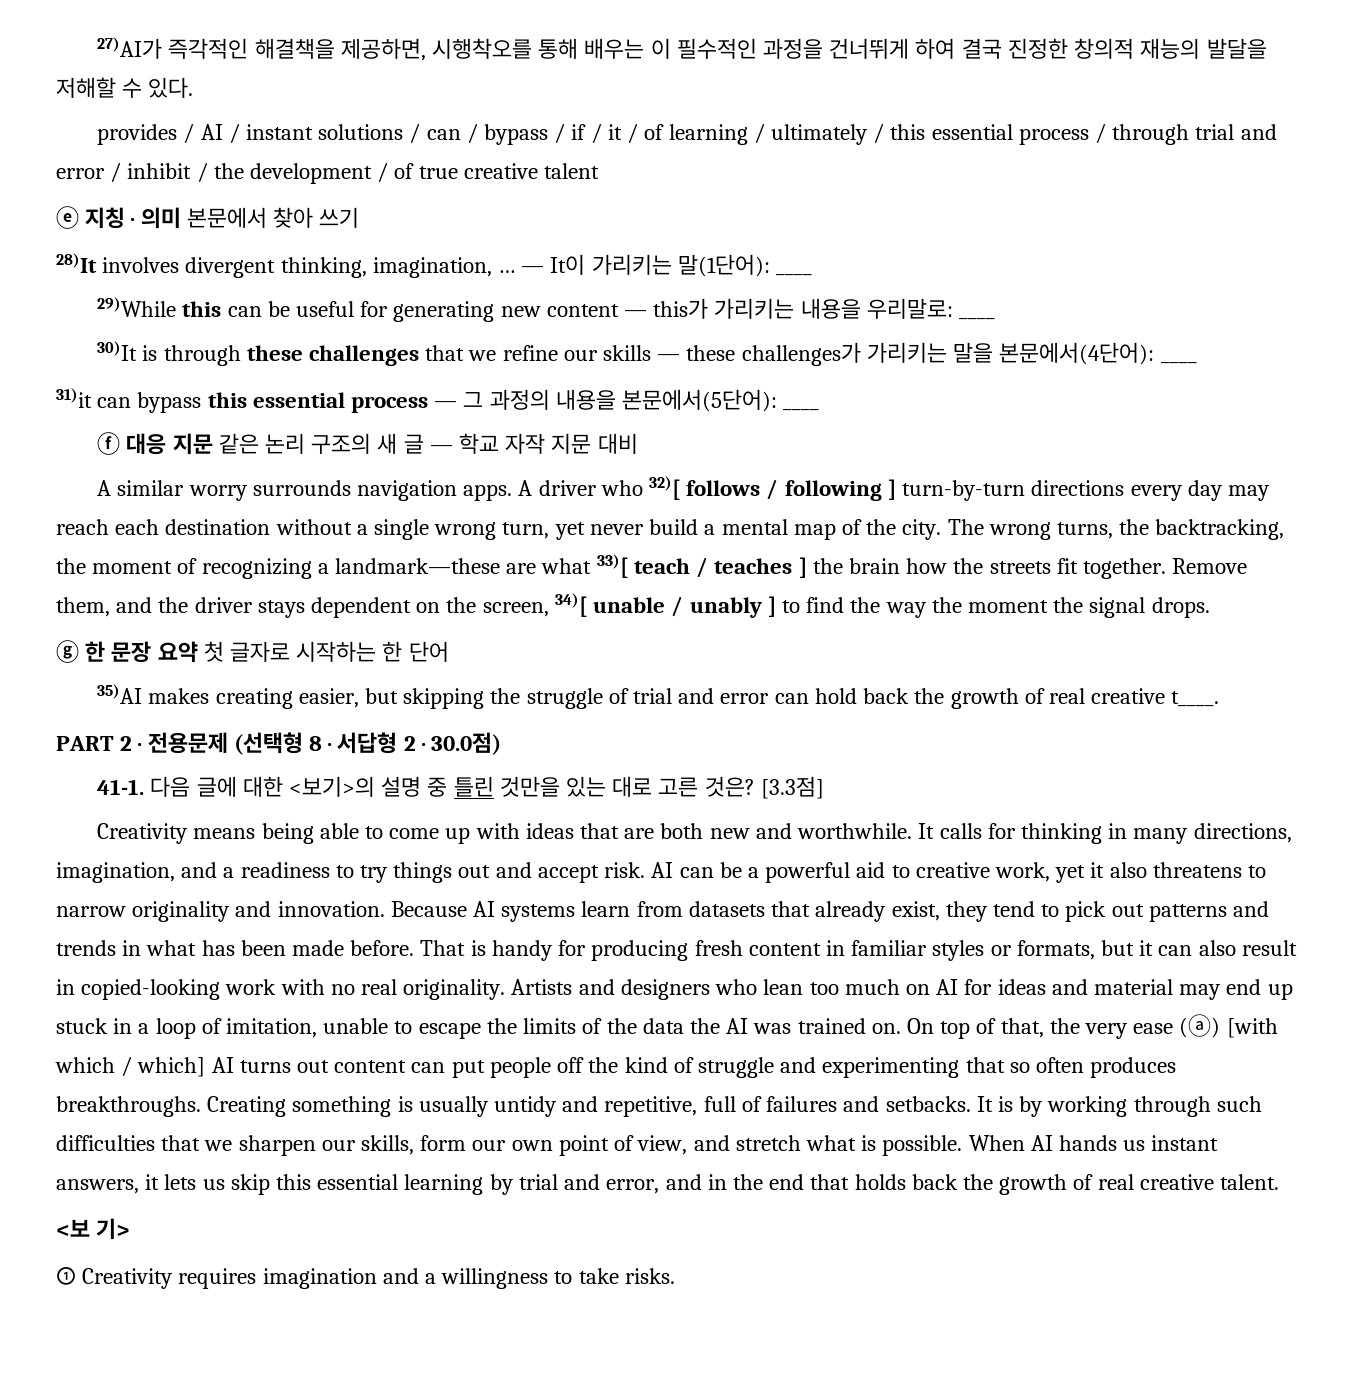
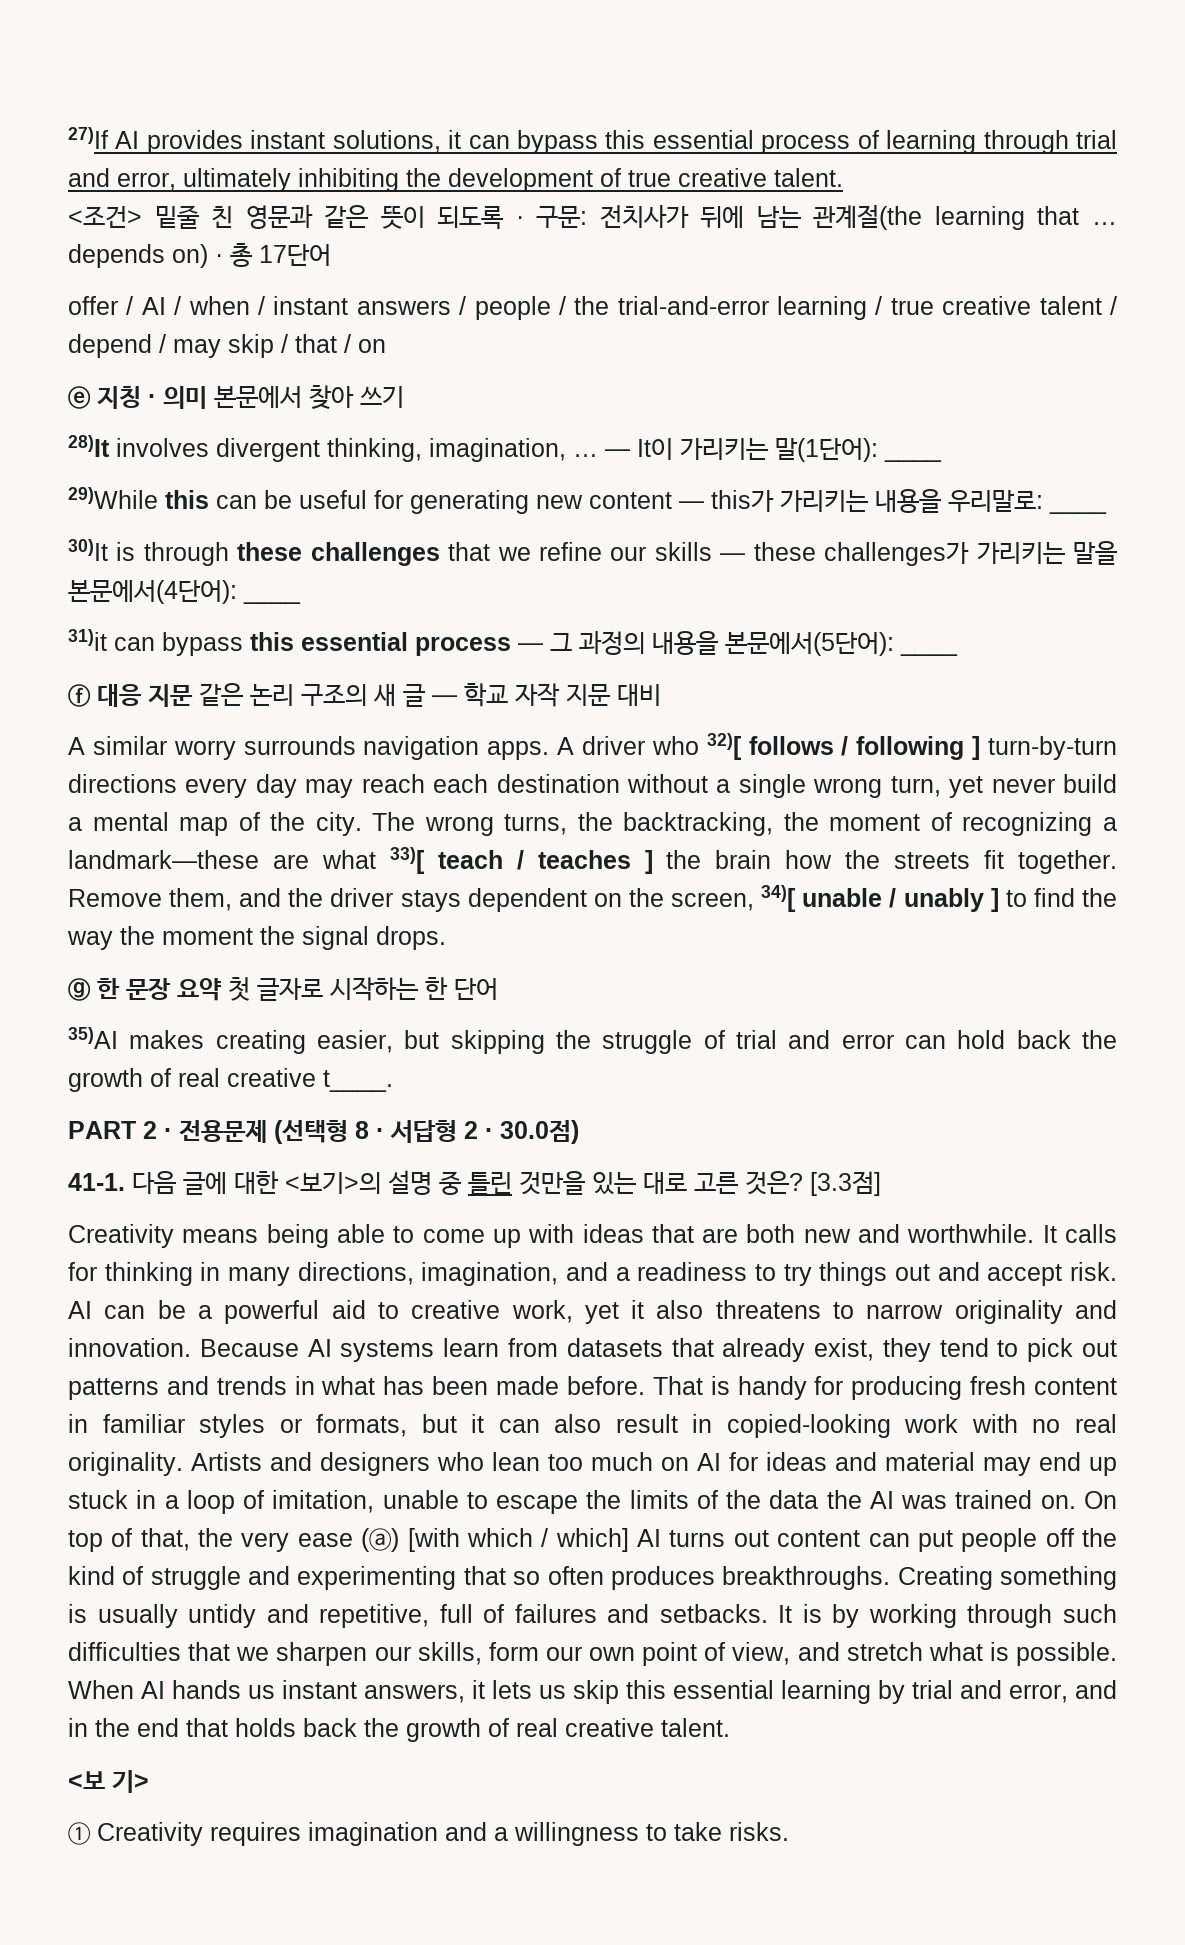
- 27)AI가 즉각적인 해결책을 제공하면, 시행착오를 통해 배우는 이 필수적인 과정을 건너뛰게 하여 결국 진정한 창의적 재능의 발달을 저해할 수 있다.
- provides / AI / instant solutions / can / bypass / if / it / of learning / ultimately / this essential process / through trial and error / inhibit / the development / of true creative talent
+ 27)If AI provides instant solutions, it can bypass this essential process of learning through trial and error, ultimately inhibiting the development of true creative talent.
+ <조건> 밑줄 친 영문과 같은 뜻이 되도록 · 구문: 전치사가 뒤에 남는 관계절(the learning that … depends on) · 총 17단어
+ offer / AI / when / instant answers / people / the trial-and-error learning / true creative talent / depend / may skip / that / on

